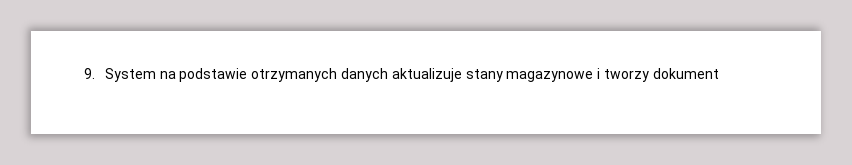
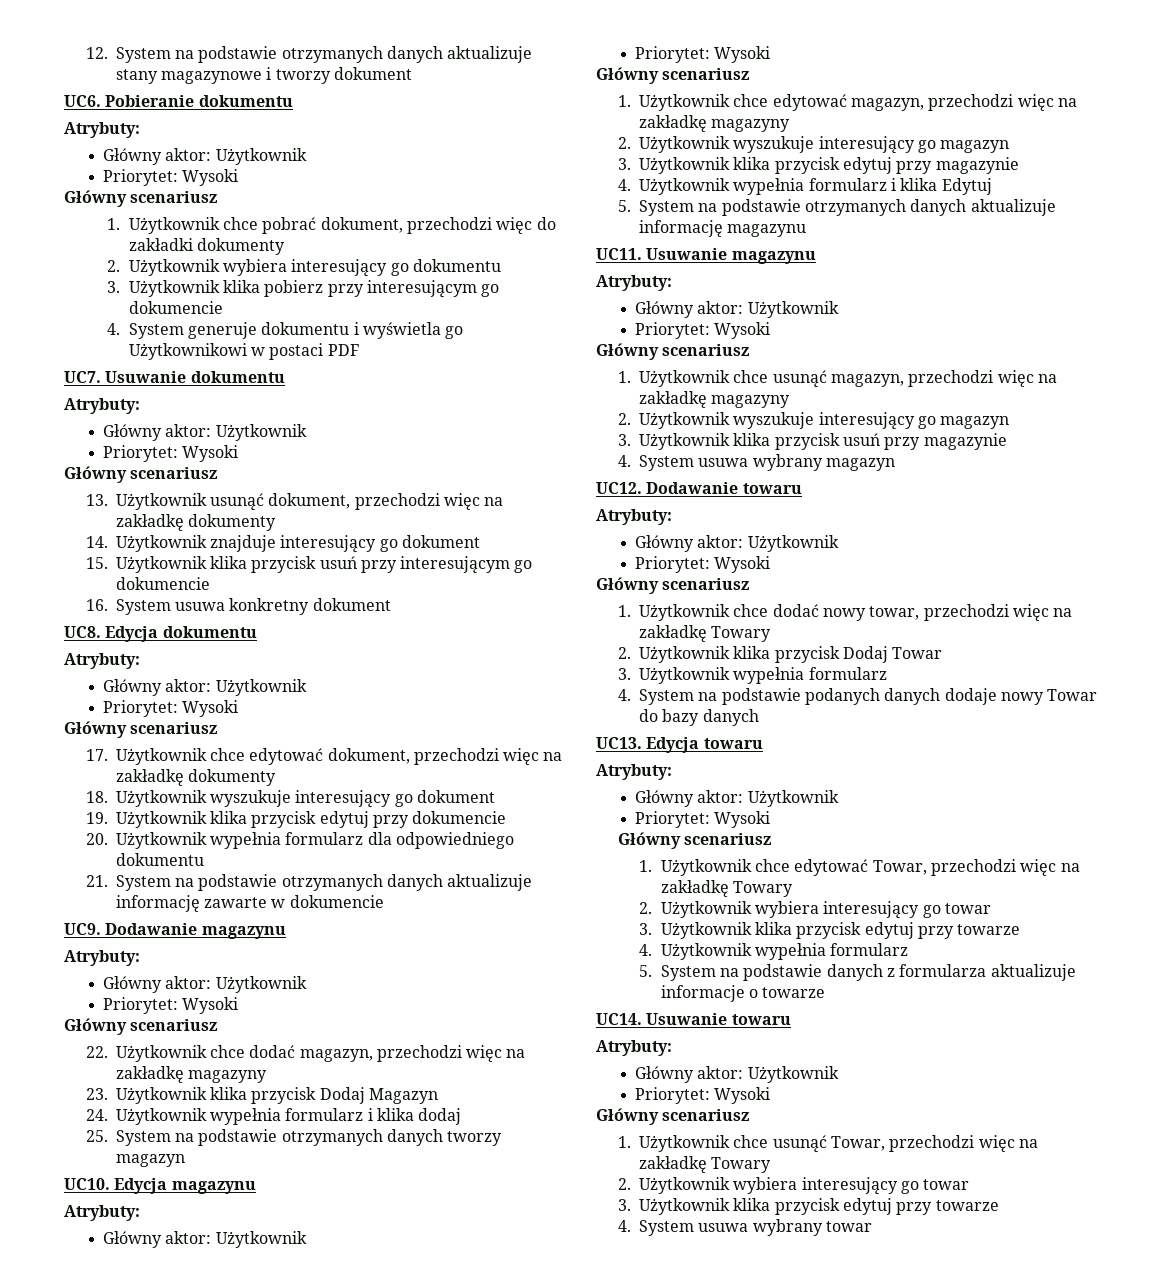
- 9. System na podstawie otrzymanych danych aktualizuje stany magazynowe i tworzy dokument
+ 12. System na podstawie otrzymanych danych aktualizuje stany magazynowe i tworzy dokument
+ UC6. Pobieranie dokumentu
+ Atrybuty:
+ Główny aktor: Użytkownik
+ Priorytet: Wysoki
+ Główny scenariusz
+ 1. Użytkownik chce pobrać dokument, przechodzi więc do zakładki dokumenty
+ 2. Użytkownik wybiera interesujący go dokumentu
+ 3. Użytkownik klika pobierz przy interesującym go dokumencie
+ 4. System generuje dokumentu i wyświetla go Użytkownikowi w postaci PDF
+ UC7. Usuwanie dokumentu
+ Atrybuty:
+ Główny aktor: Użytkownik
+ Priorytet: Wysoki
+ Główny scenariusz
+ 13. Użytkownik usunąć dokument, przechodzi więc na zakładkę dokumenty
+ 14. Użytkownik znajduje interesujący go dokument
+ 15. Użytkownik klika przycisk usuń przy interesującym go dokumencie
+ 16. System usuwa konkretny dokument
+ UC8. Edycja dokumentu
+ Atrybuty:
+ Główny aktor: Użytkownik
+ Priorytet: Wysoki
+ Główny scenariusz
+ 17. Użytkownik chce edytować dokument, przechodzi więc na zakładkę dokumenty
+ 18. Użytkownik wyszukuje interesujący go dokument
+ 19. Użytkownik klika przycisk edytuj przy dokumencie
+ 20. Użytkownik wypełnia formularz dla odpowiedniego dokumentu
+ 21. System na podstawie otrzymanych danych aktualizuje informację zawarte w dokumencie
+ UC9. Dodawanie magazynu
+ Atrybuty:
+ Główny aktor: Użytkownik
+ Priorytet: Wysoki
+ Główny scenariusz
+ 22. Użytkownik chce dodać magazyn, przechodzi więc na zakładkę magazyny
+ 23. Użytkownik klika przycisk Dodaj Magazyn
+ 24. Użytkownik wypełnia formularz i klika dodaj
+ 25. System na podstawie otrzymanych danych tworzy magazyn
+ UC10. Edycja magazynu
+ Atrybuty:
+ Główny aktor: Użytkownik
+ Priorytet: Wysoki
+ Główny scenariusz
+ 1. Użytkownik chce edytować magazyn, przechodzi więc na zakładkę magazyny
+ 2. Użytkownik wyszukuje interesujący go magazyn
+ 3. Użytkownik klika przycisk edytuj przy magazynie
+ 4. Użytkownik wypełnia formularz i klika Edytuj
+ 5. System na podstawie otrzymanych danych aktualizuje informację magazynu
+ UC11. Usuwanie magazynu
+ Atrybuty:
+ Główny aktor: Użytkownik
+ Priorytet: Wysoki
+ Główny scenariusz
+ 1. Użytkownik chce usunąć magazyn, przechodzi więc na zakładkę magazyny
+ 2. Użytkownik wyszukuje interesujący go magazyn
+ 3. Użytkownik klika przycisk usuń przy magazynie
+ 4. System usuwa wybrany magazyn
+ UC12. Dodawanie towaru
+ Atrybuty:
+ Główny aktor: Użytkownik
+ Priorytet: Wysoki
+ Główny scenariusz
+ 1. Użytkownik chce dodać nowy towar, przechodzi więc na zakładkę Towary
+ 2. Użytkownik klika przycisk Dodaj Towar
+ 3. Użytkownik wypełnia formularz
+ 4. System na podstawie podanych danych dodaje nowy Towar do bazy danych
+ UC13. Edycja towaru
+ Atrybuty:
+ Główny aktor: Użytkownik
+ Priorytet: Wysoki
+ Główny scenariusz
+ 1. Użytkownik chce edytować Towar, przechodzi więc na zakładkę Towary
+ 2. Użytkownik wybiera interesujący go towar
+ 3. Użytkownik klika przycisk edytuj przy towarze
+ 4. Użytkownik wypełnia formularz
+ 5. System na podstawie danych z formularza aktualizuje informacje o towarze
+ UC14. Usuwanie towaru
+ Atrybuty:
+ Główny aktor: Użytkownik
+ Priorytet: Wysoki
+ Główny scenariusz
+ 1. Użytkownik chce usunąć Towar, przechodzi więc na zakładkę Towary
+ 2. Użytkownik wybiera interesujący go towar
+ 3. Użytkownik klika przycisk edytuj przy towarze
+ 4. System usuwa wybrany towar

